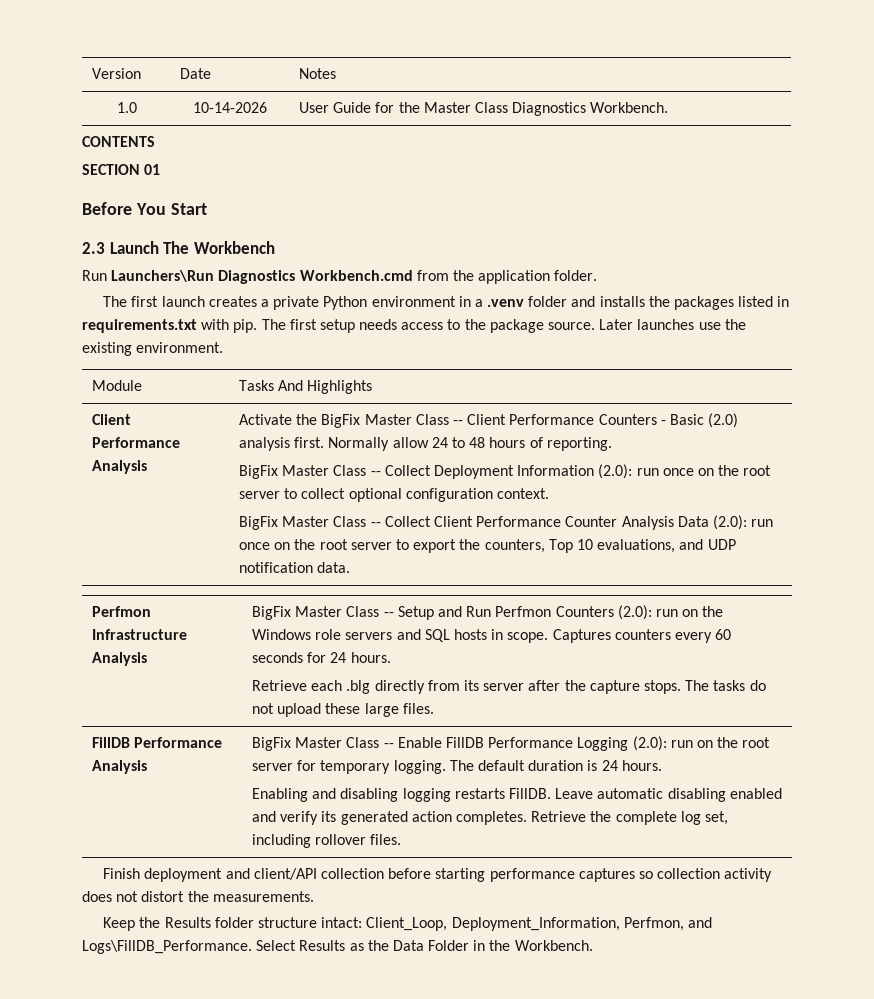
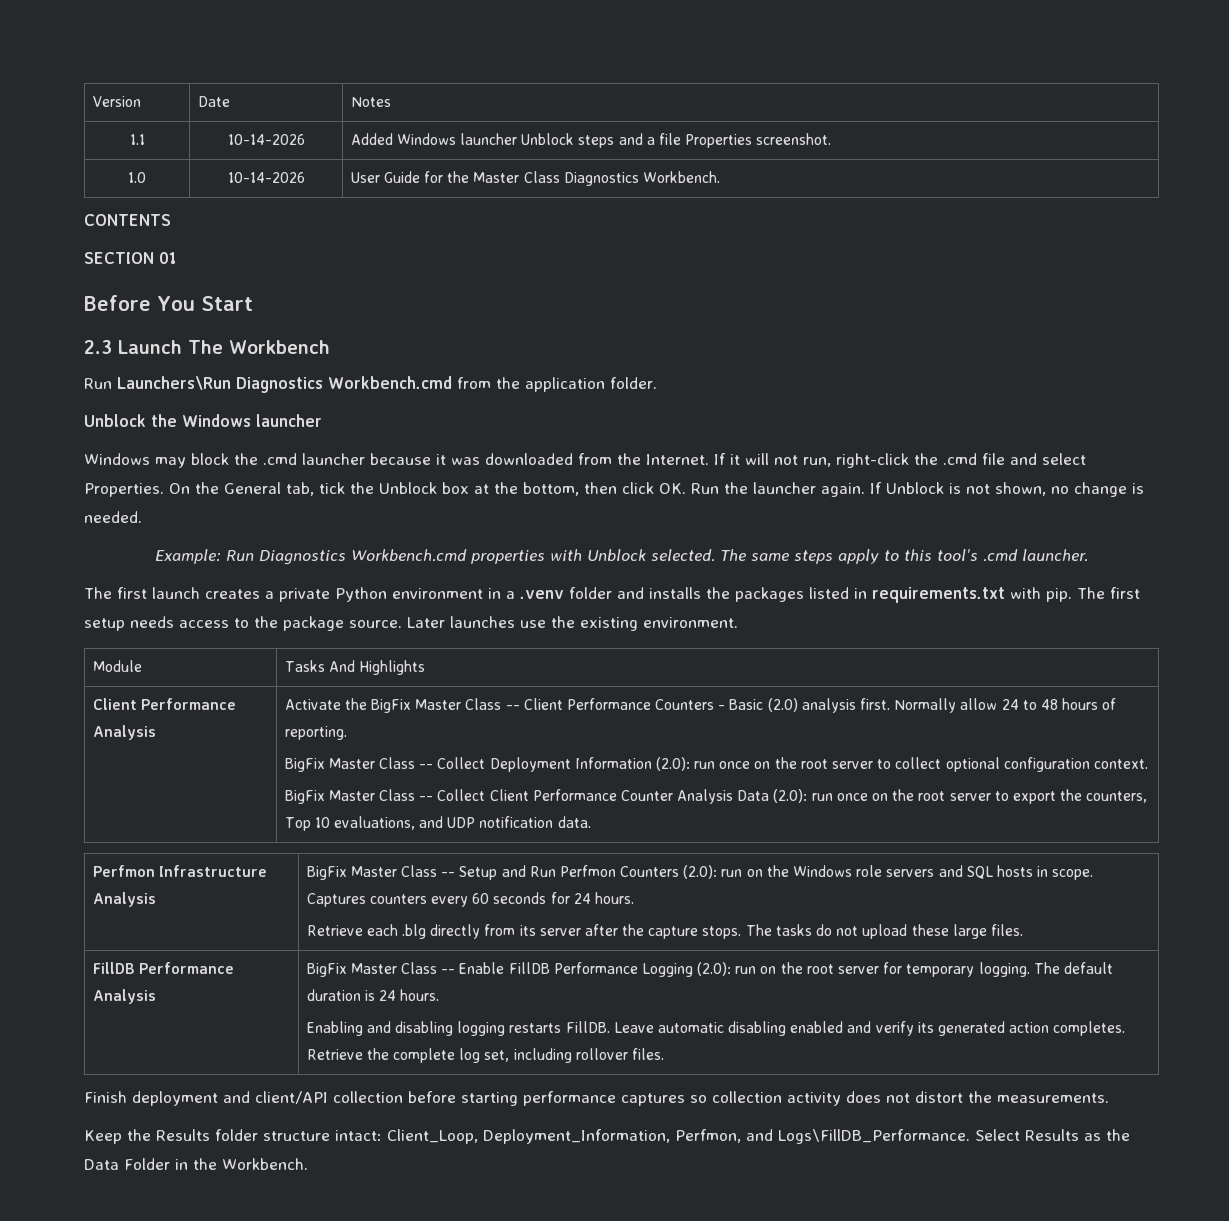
+ 1.1 | 10-14-2026 | Added Windows launcher Unblock steps and a file Properties screenshot.
+ Unblock the Windows launcher
+ Windows may block the .cmd launcher because it was downloaded from the Internet. If it will not run, right-click the .cmd file and select Properties. On the General tab, tick the Unblock box at the bottom, then click OK. Run the launcher again. If Unblock is not shown, no change is needed.
+ Example: Run Diagnostics Workbench.cmd properties with Unblock selected. The same steps apply to this tool's .cmd launcher.

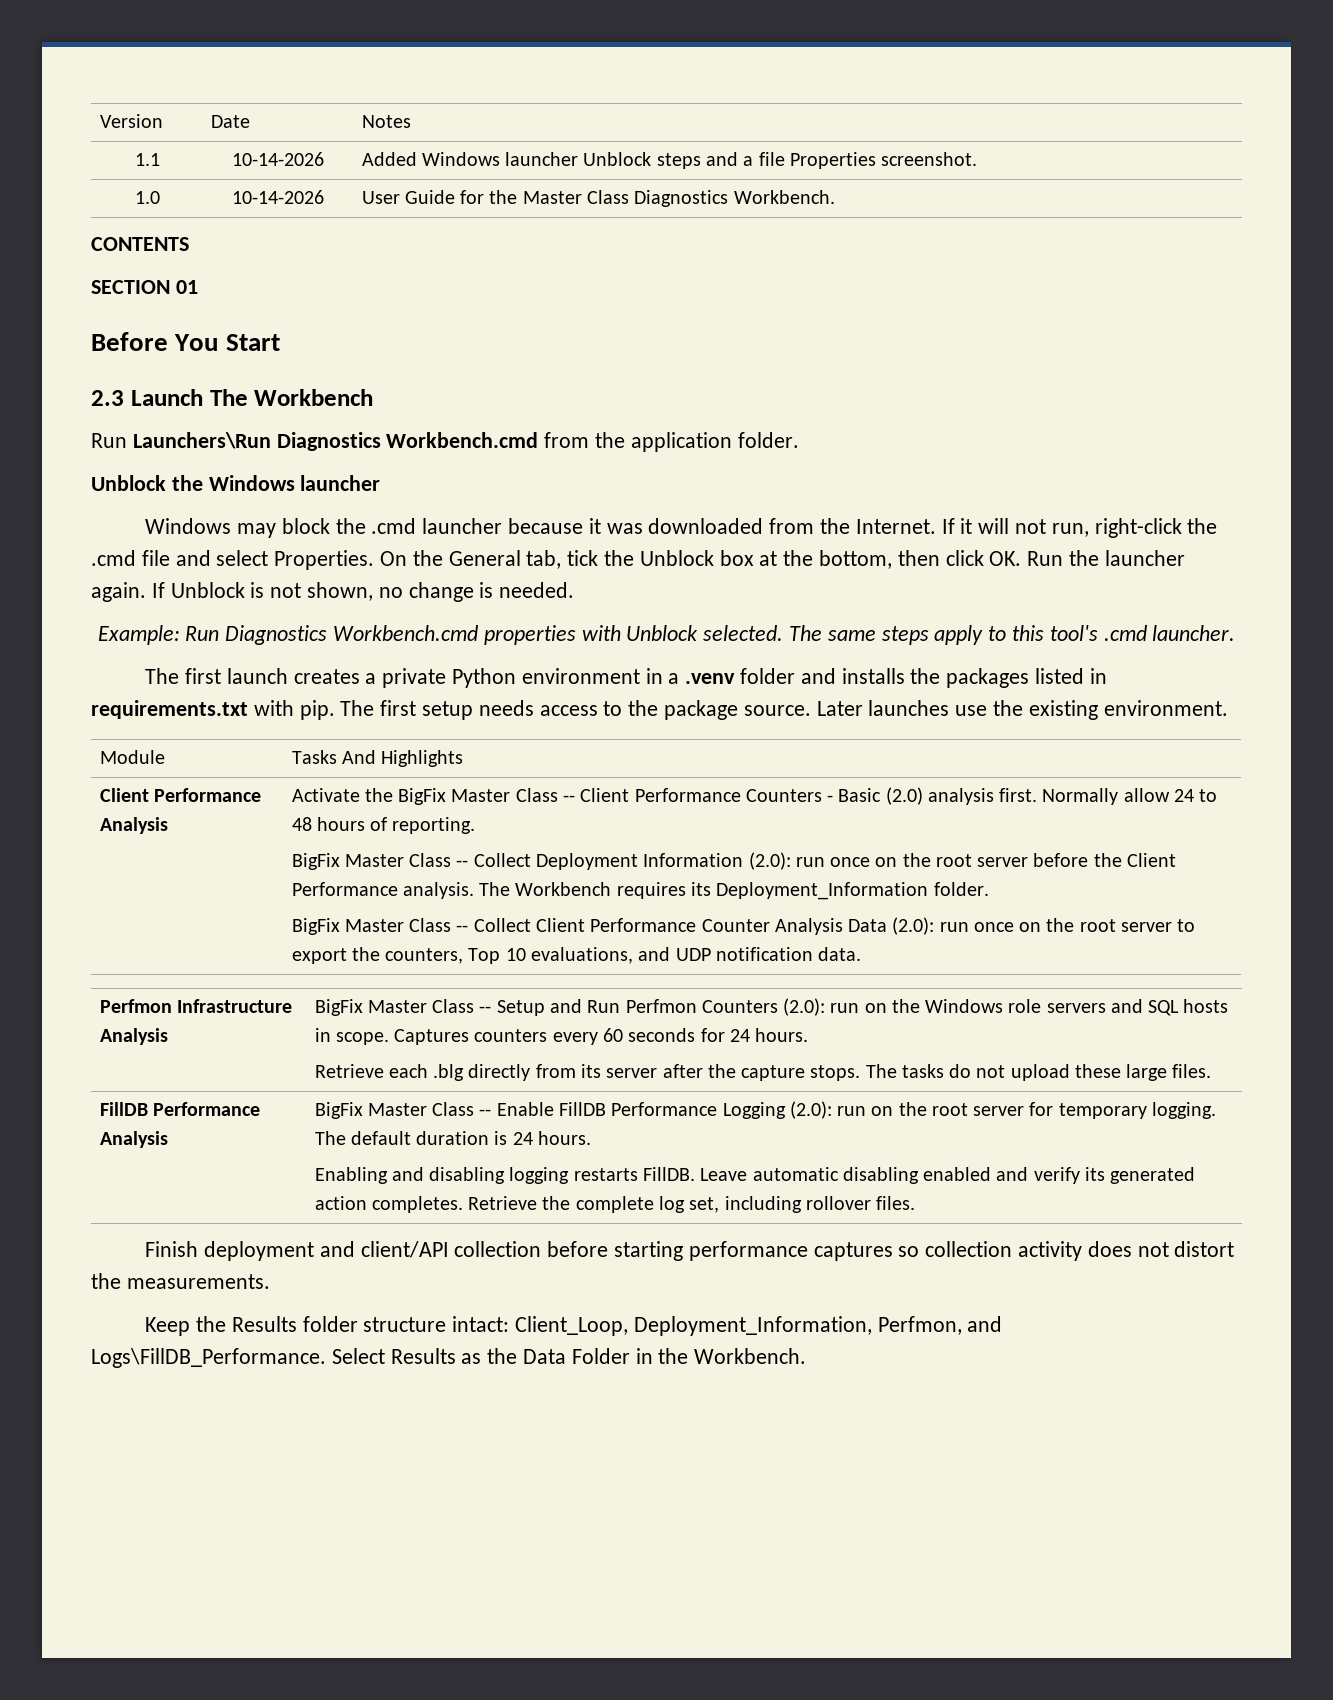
- BigFix Master Class -- Collect Deployment Information (2.0): run once on the root server to collect optional configuration context.
+ BigFix Master Class -- Collect Deployment Information (2.0): run once on the root server before the Client Performance analysis. The Workbench requires its Deployment_Information folder.

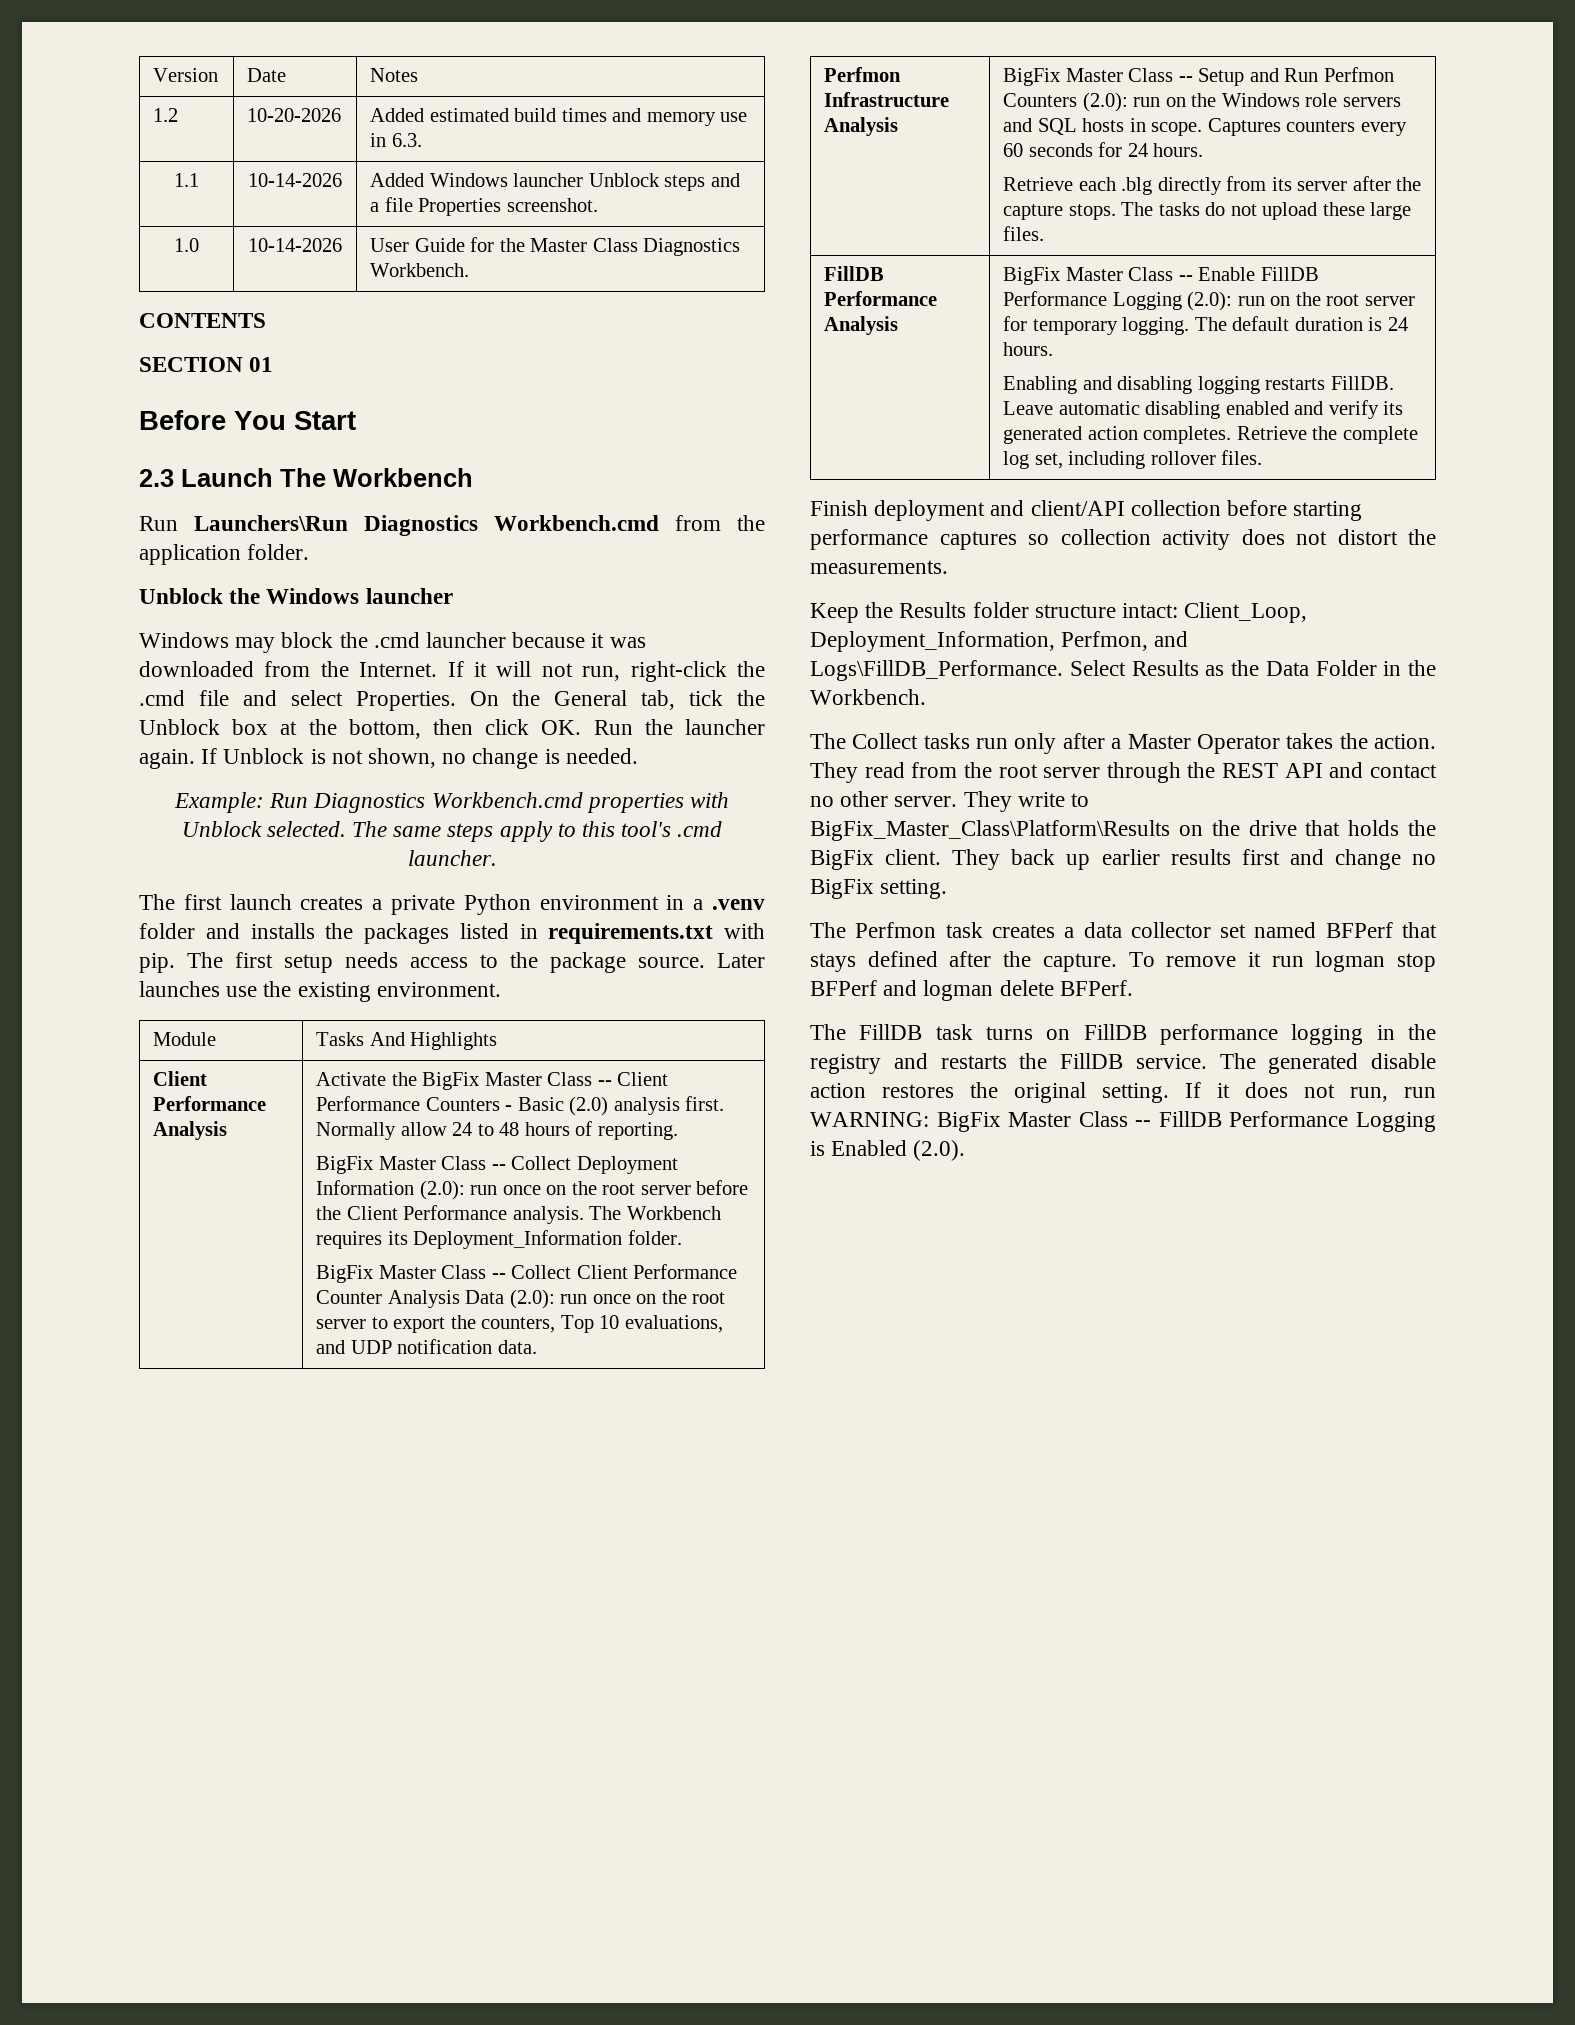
+ 1.2 | 10-20-2026 | Added estimated build times and memory use in 6.3.
+ The Collect tasks run only after a Master Operator takes the action. They read from the root server through the REST API and contact no other server. They write to BigFix_Master_Class\Platform\Results on the drive that holds the BigFix client. They back up earlier results first and change no BigFix setting.
+ The Perfmon task creates a data collector set named BFPerf that stays defined after the capture. To remove it run logman stop BFPerf and logman delete BFPerf.
+ The FillDB task turns on FillDB performance logging in the registry and restarts the FillDB service. The generated disable action restores the original setting. If it does not run, run WARNING: BigFix Master Class -- FillDB Performance Logging is Enabled (2.0).

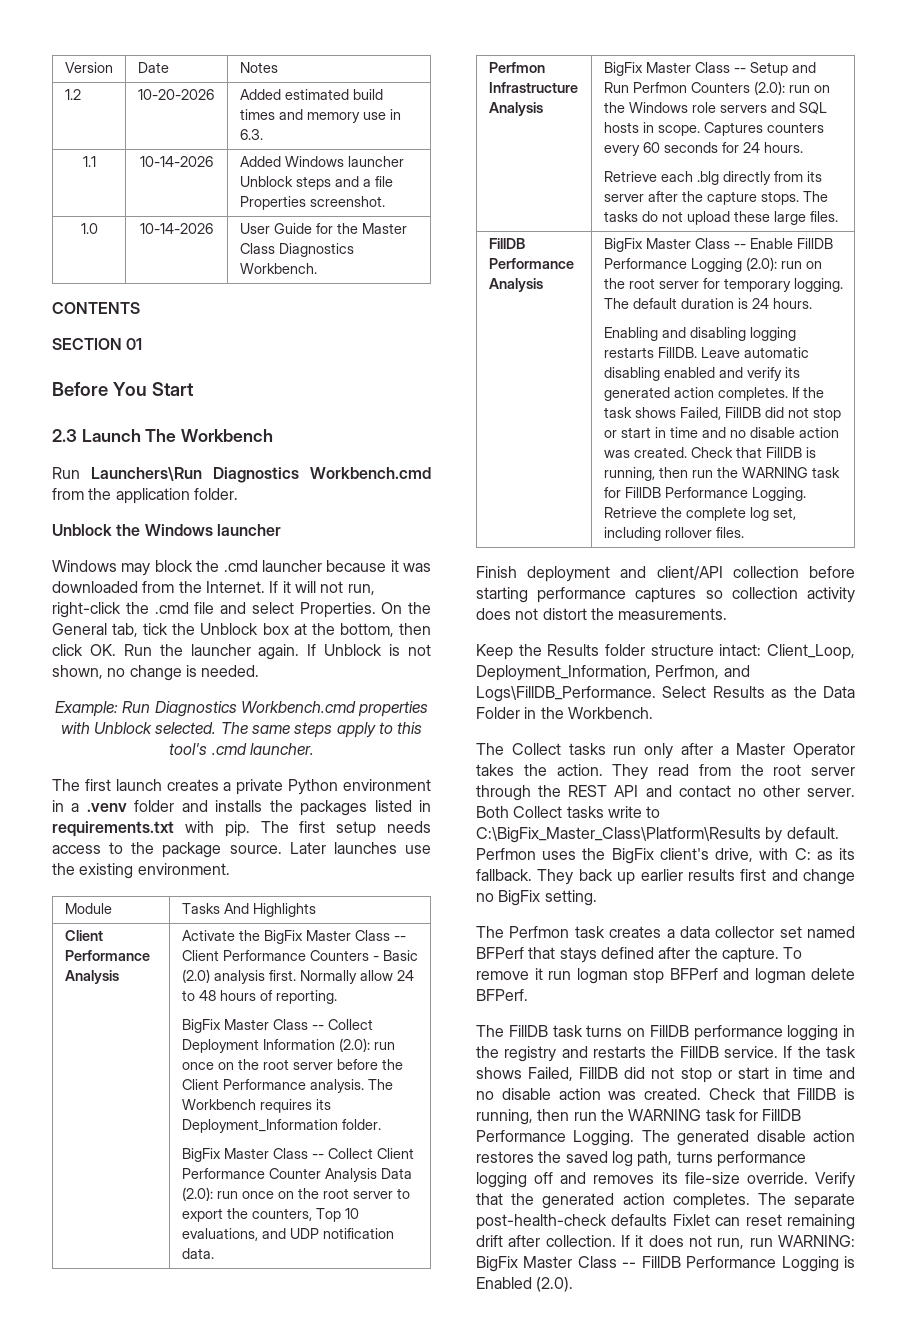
- Leave automatic disabling enabled and verify its generated action completes.
+ Leave automatic disabling enabled and verify its generated action completes. If the task shows Failed, FillDB did not stop or start in time and no disable action was created. Check that FillDB is running, then run the WARNING task for FillDB Performance Logging.
- They write to BigFix_Master_Class\Platform\Results on the drive that holds the BigFix client.
+ Both Collect tasks write to C:\BigFix_Master_Class\Platform\Results by default. Perfmon uses the BigFix client's drive, with C: as its fallback.
- The FillDB task turns on FillDB performance logging in the registry and restarts the FillDB service.
+ The FillDB task turns on FillDB performance logging in the registry and restarts the FillDB service. If the task shows Failed, FillDB did not stop or start in time and no disable action was created. Check that FillDB is running, then run the WARNING task for FillDB Performance Logging.
- The generated disable action restores the original setting.
+ The generated disable action restores the saved log path, turns performance logging off and removes its file-size override. Verify that the generated action completes. The separate post-health-check defaults Fixlet can reset remaining drift after collection.

